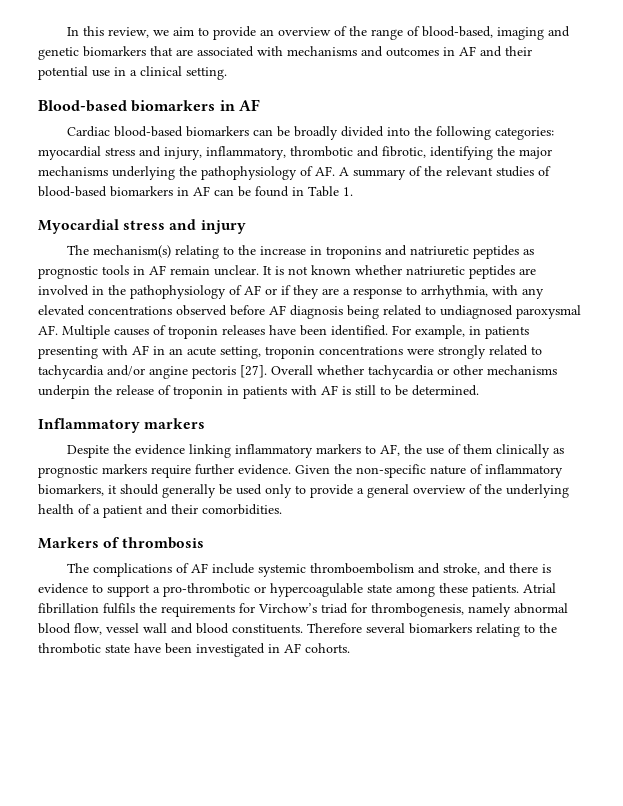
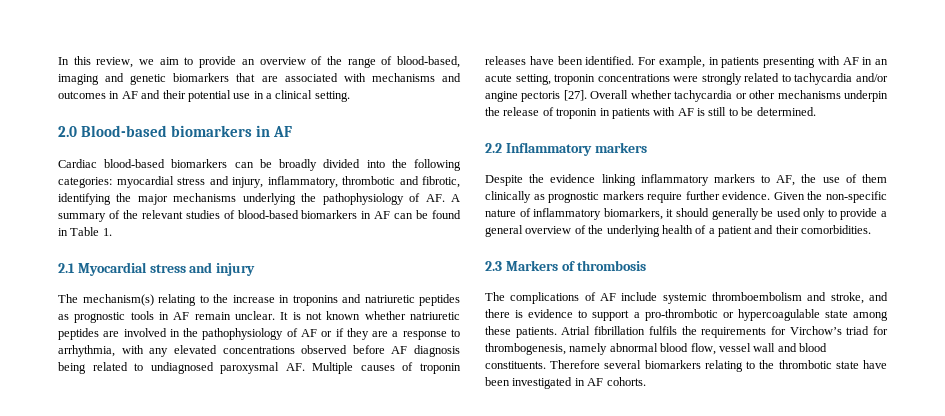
- Blood-based biomarkers in AF
+ 2.0 Blood-based biomarkers in AF
- Myocardial stress and injury
+ 2.1 Myocardial stress and injury
- Inflammatory markers
+ 2.2 Inflammatory markers
- Markers of thrombosis
+ 2.3 Markers of thrombosis

